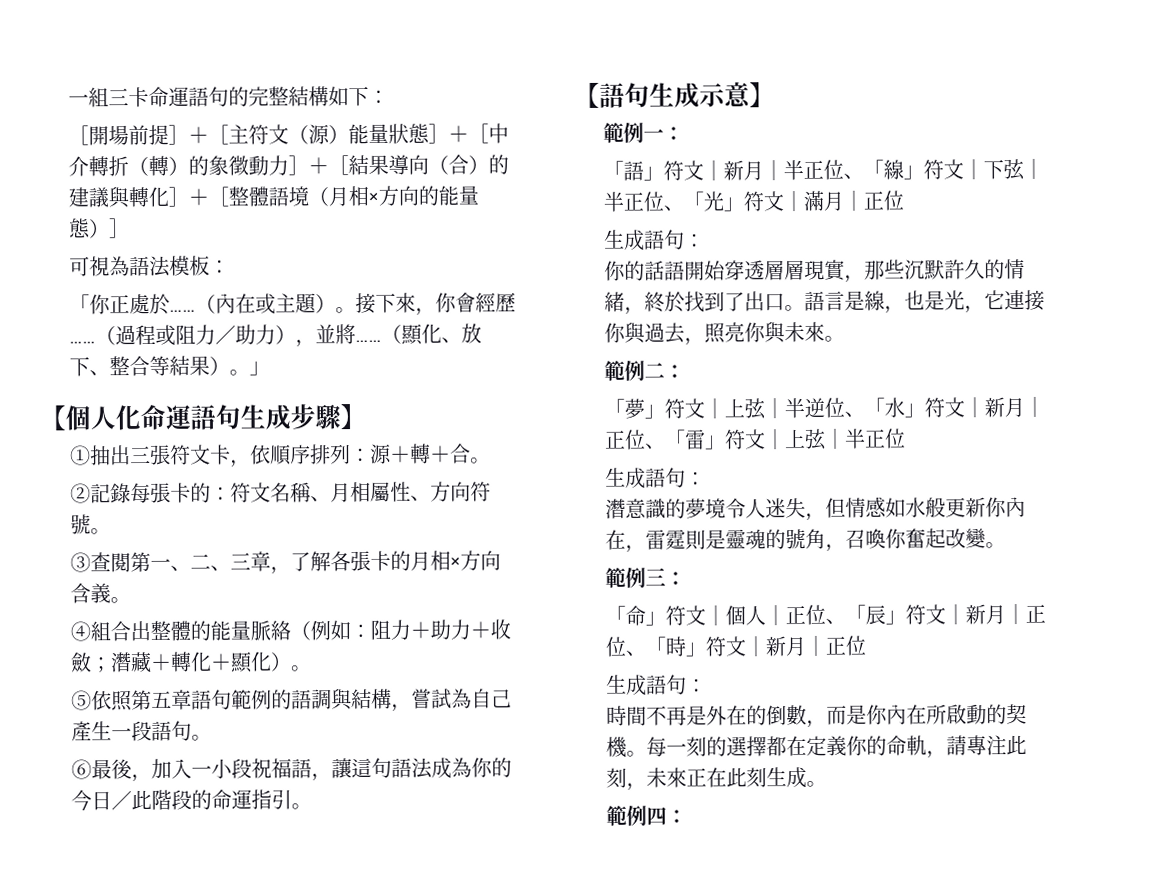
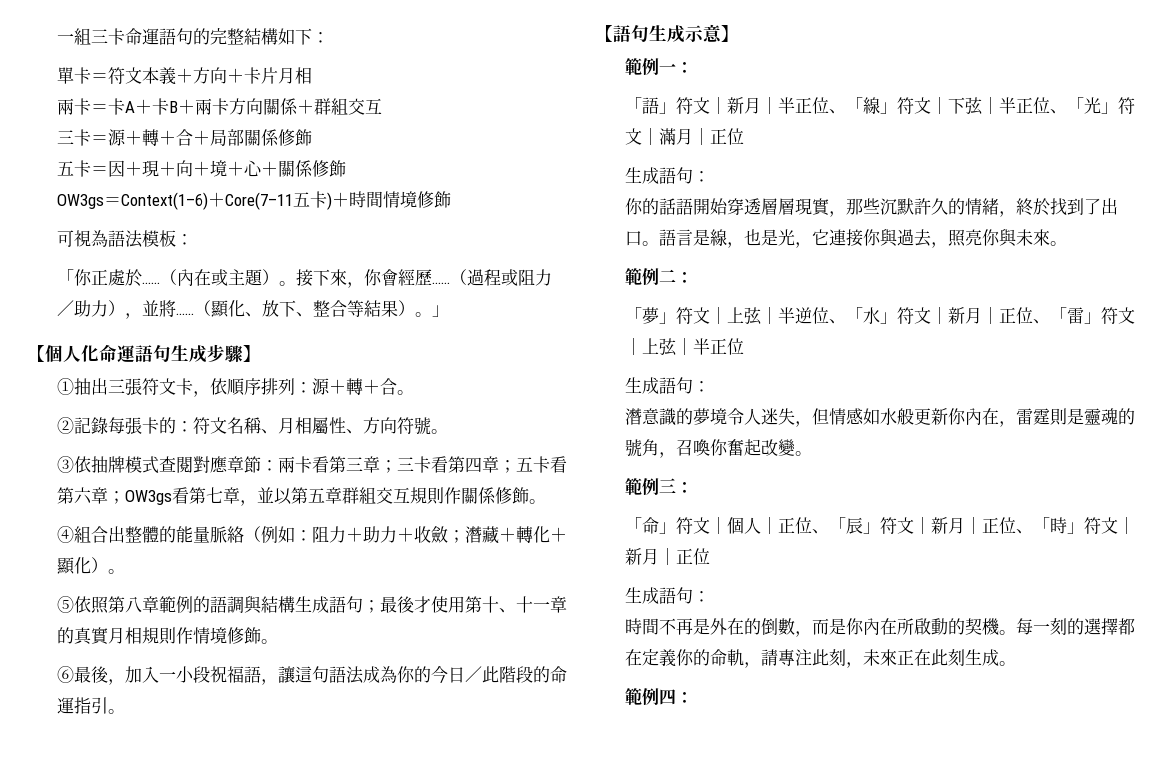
- ［開場前提］＋［主符文（源）能量狀態］＋［中介轉折（轉）的象徵動力］＋［結果導向（合）的建議與轉化］＋［整體語境（月相×方向的能量態）］
+ 單卡＝符文本義＋方向＋卡片月相
+ 兩卡＝卡A＋卡B＋兩卡方向關係＋群組交互
+ 三卡＝源＋轉＋合＋局部關係修飾
+ 五卡＝因＋現＋向＋境＋心＋關係修飾
+ OW3gs＝Context(1–6)＋Core(7–11五卡)＋時間情境修飾
- ③查閱第一、二、三章，了解各張卡的月相×方向含義。
+ ③依抽牌模式查閱對應章節：兩卡看第三章；三卡看第四章；五卡看第六章；OW3gs看第七章，並以第五章群組交互規則作關係修飾。
- ⑤依照第五章語句範例的語調與結構，嘗試為自己產生一段語句。
+ ⑤依照第八章範例的語調與結構生成語句；最後才使用第十、十一章的真實月相規則作情境修飾。

